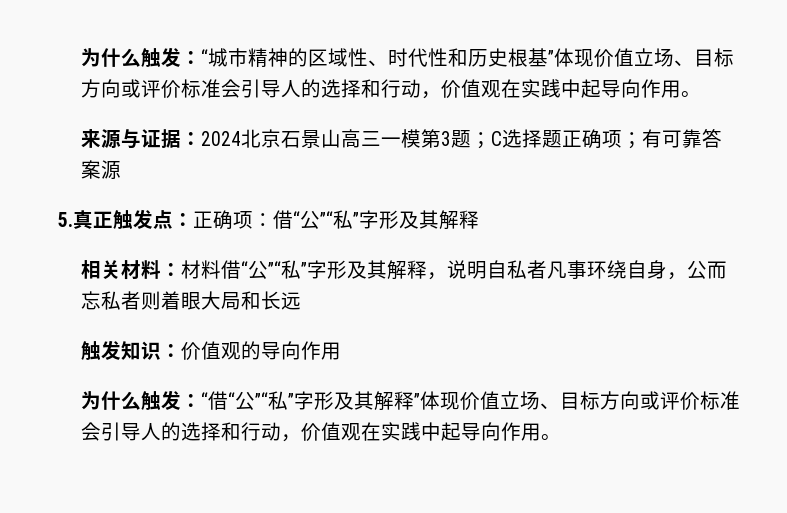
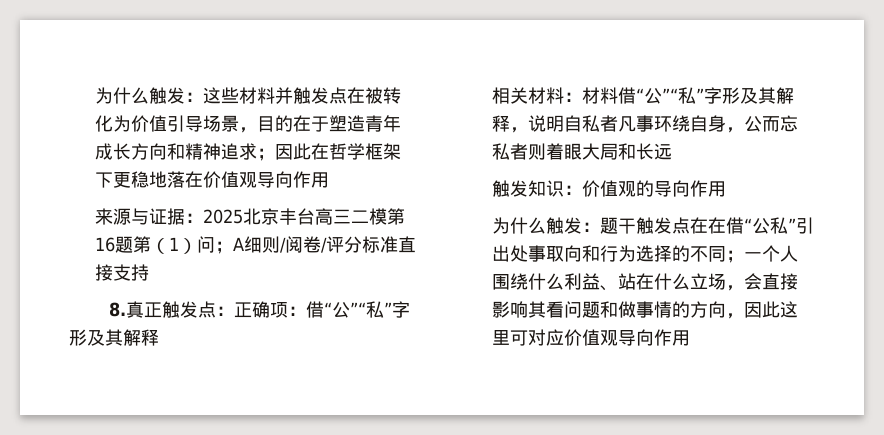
- 为什么触发：“城市精神的区域性、时代性和历史根基”体现价值立场、目标方向或评价标准会引导人的选择和行动，价值观在实践中起导向作用。
+ 为什么触发：这些材料并触发点在被转化为价值引导场景，目的在于塑造青年成长方向和精神追求；因此在哲学框架下更稳地落在价值观导向作用
- 来源与证据：2024北京石景山高三一模第3题；C选择题正确项；有可靠答案源
- 5.真正触发点：正确项：借“公”“私”字形及其解释
+ 来源与证据：2025北京丰台高三二模第16题第（1）问；A细则/阅卷/评分标准直接支持
+ 8.真正触发点：正确项：借“公”“私”字形及其解释
- 为什么触发：“借“公”“私”字形及其解释”体现价值立场、目标方向或评价标准会引导人的选择和行动，价值观在实践中起导向作用。
+ 为什么触发：题干触发点在在借“公私”引出处事取向和行为选择的不同；一个人围绕什么利益、站在什么立场，会直接影响其看问题和做事情的方向，因此这里可对应价值观导向作用

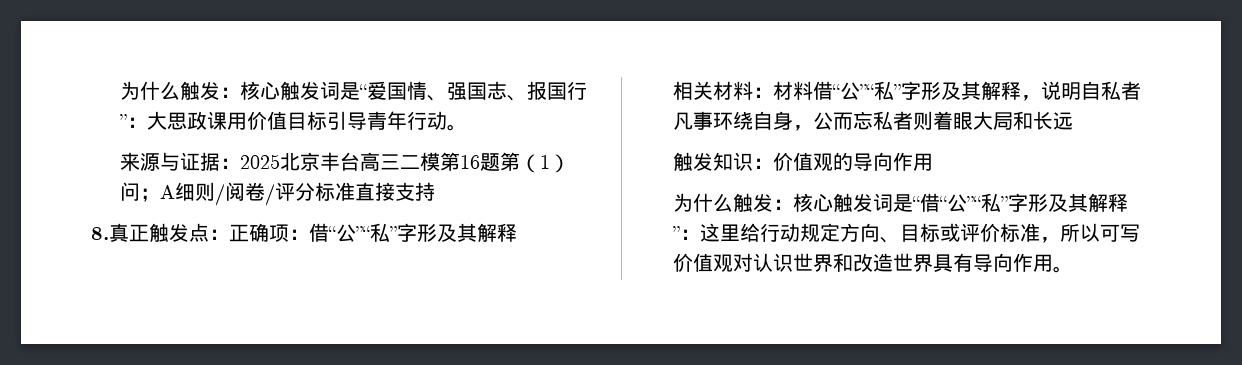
- 为什么触发：这些材料并触发点在被转化为价值引导场景，目的在于塑造青年成长方向和精神追求；因此在哲学框架下更稳地落在价值观导向作用
+ 为什么触发：核心触发词是“爱国情、强国志、报国行”：大思政课用价值目标引导青年行动。
- 为什么触发：题干触发点在在借“公私”引出处事取向和行为选择的不同；一个人围绕什么利益、站在什么立场，会直接影响其看问题和做事情的方向，因此这里可对应价值观导向作用
+ 为什么触发：核心触发词是“借“公”“私”字形及其解释”：这里给行动规定方向、目标或评价标准，所以可写价值观对认识世界和改造世界具有导向作用。

